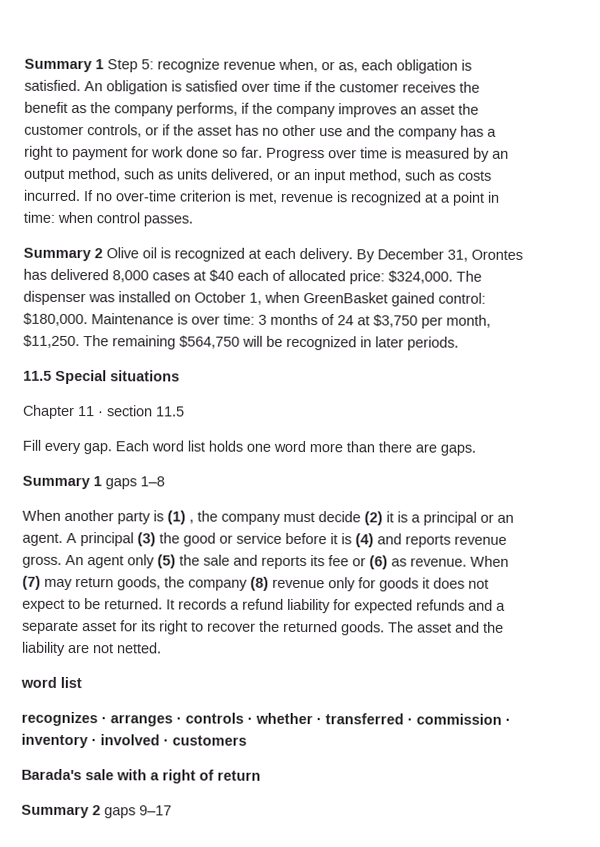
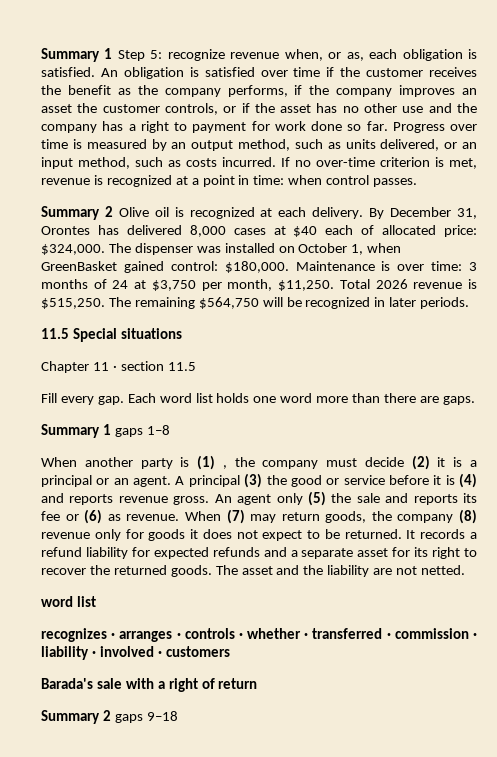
+ Total 2026 revenue is $515,250.
- recognizes · arranges · controls · whether · transferred · commission · inventory · involved · customers
+ recognizes · arranges · controls · whether · transferred · commission · liability · involved · customers
- Summary 2 gaps 9–17
+ Summary 2 gaps 9–18

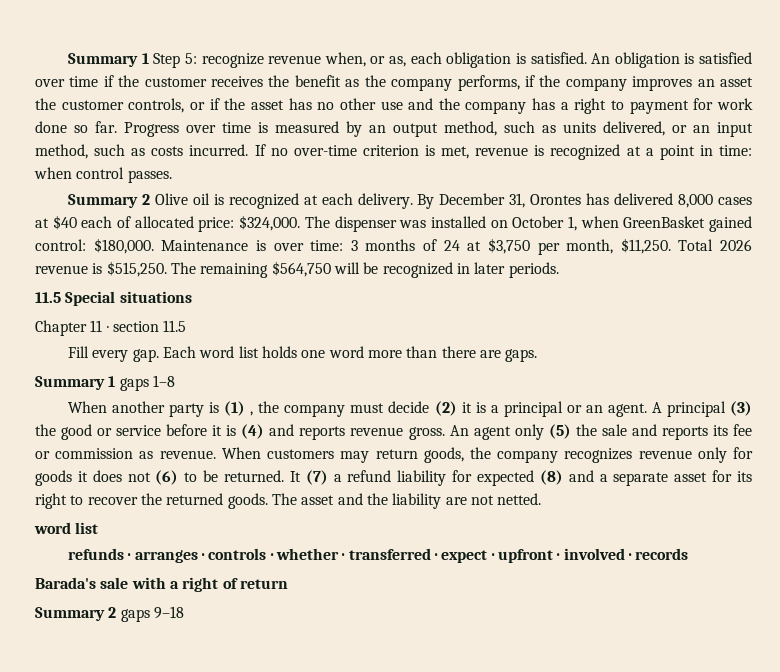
- An agent only (5) the sale and reports its fee or (6) as revenue.
+ An agent only (5) the sale and reports its fee or commission as revenue.
- When (7) may return goods, the company (8) revenue only for goods it does not expect to be returned.
+ When customers may return goods, the company recognizes revenue only for goods it does not (6) to be returned.
- It records a refund liability for expected refunds and a separate asset for its right to recover the returned goods.
+ It (7) a refund liability for expected (8) and a separate asset for its right to recover the returned goods.
- recognizes · arranges · controls · whether · transferred · commission · liability · involved · customers
+ refunds · arranges · controls · whether · transferred · expect · upfront · involved · records

